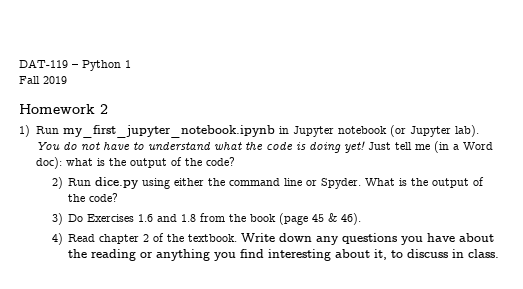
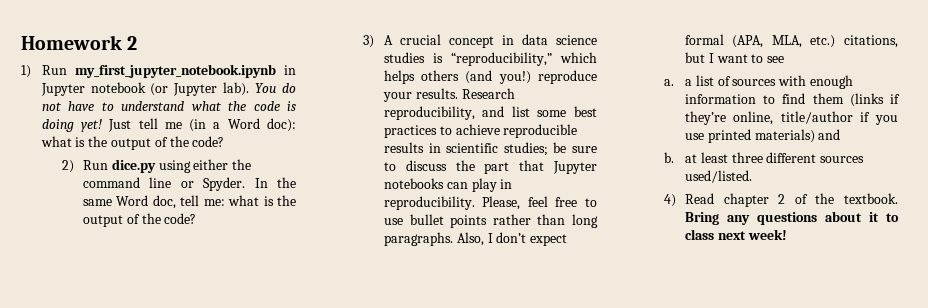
- DAT-119 – Python 1
- Fall 2019
- What is the output of the code?
+ In the same Word doc, tell me: what is the output of the code?
- 3) Do Exercises 1.6 and 1.8 from the book (page 45 & 46).
+ 3) A crucial concept in data science studies is “reproducibility,” which helps others (and you!) reproduce your results. Research reproducibility, and list some best practices to achieve reproducible results in scientific studies; be sure to discuss the part that Jupyter notebooks can play in reproducibility. Please, feel free to use bullet points rather than long paragraphs. Also, I don’t expect formal (APA, MLA, etc.) citations, but I want to see
+ a. a list of sources with enough information to find them (links if they’re online, title/author if you use printed materials) and
+ b. at least three different sources used/listed.
- Write down any questions you have about the reading or anything you find interesting about it, to discuss in class.
+ Bring any questions about it to class next week!

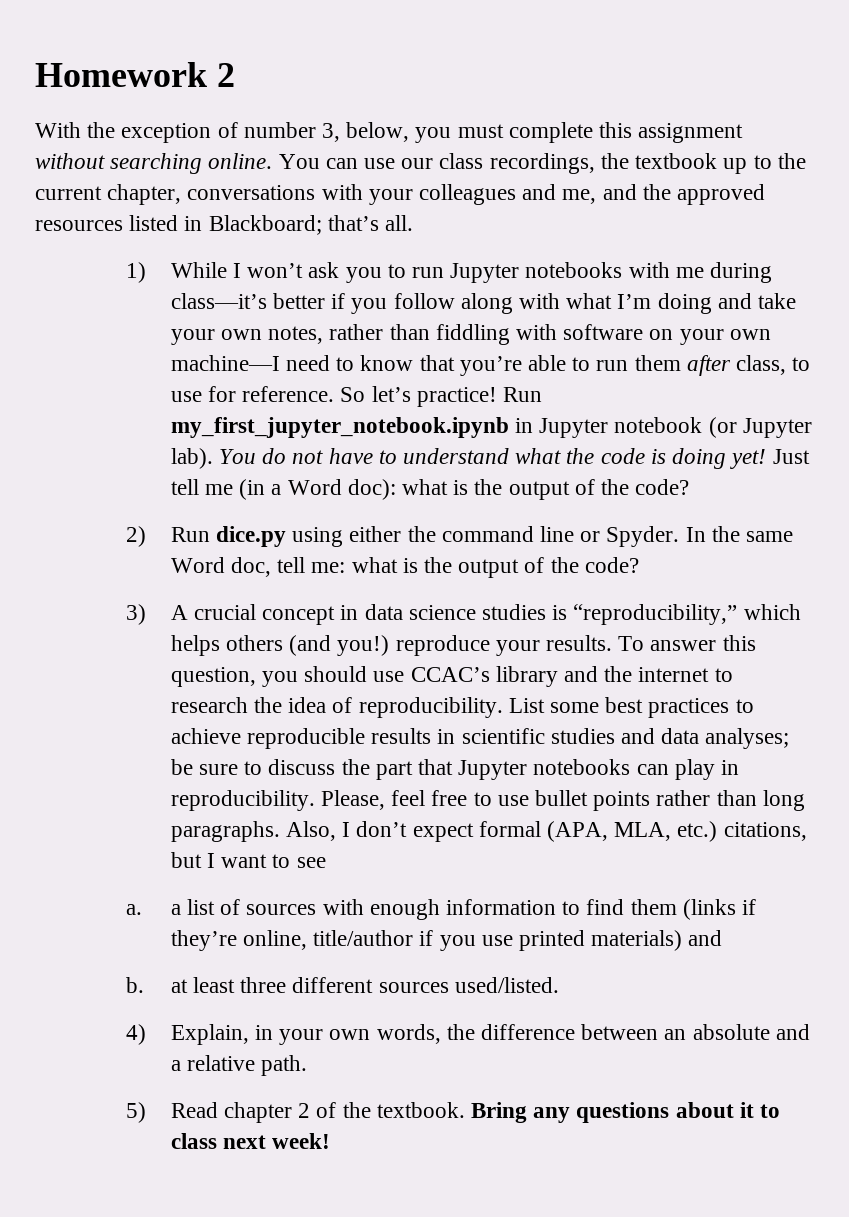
- 1) Run my_first_jupyter_notebook.ipynb in Jupyter notebook (or Jupyter lab).
+ With the exception of number 3, below, you must complete this assignment without searching online. You can use our class recordings, the textbook up to the current chapter, conversations with your colleagues and me, and the approved resources listed in Blackboard; that’s all.
+ 1) While I won’t ask you to run Jupyter notebooks with me during class—it’s better if you follow along with what I’m doing and take your own notes, rather than fiddling with software on your own machine—I need to know that you’re able to run them after class, to use for reference. So let’s practice! Run my_first_jupyter_notebook.ipynb in Jupyter notebook (or Jupyter lab).
- Research reproducibility, and list some best practices to achieve reproducible results in scientific studies; be sure to discuss the part that Jupyter notebooks can play in reproducibility.
+ To answer this question, you should use CCAC’s library and the internet to research the idea of reproducibility. List some best practices to achieve reproducible results in scientific studies and data analyses; be sure to discuss the part that Jupyter notebooks can play in reproducibility.
- 4) Read chapter 2 of the textbook.
+ 4) Explain, in your own words, the difference between an absolute and a relative path.
+ 5) Read chapter 2 of the textbook.

